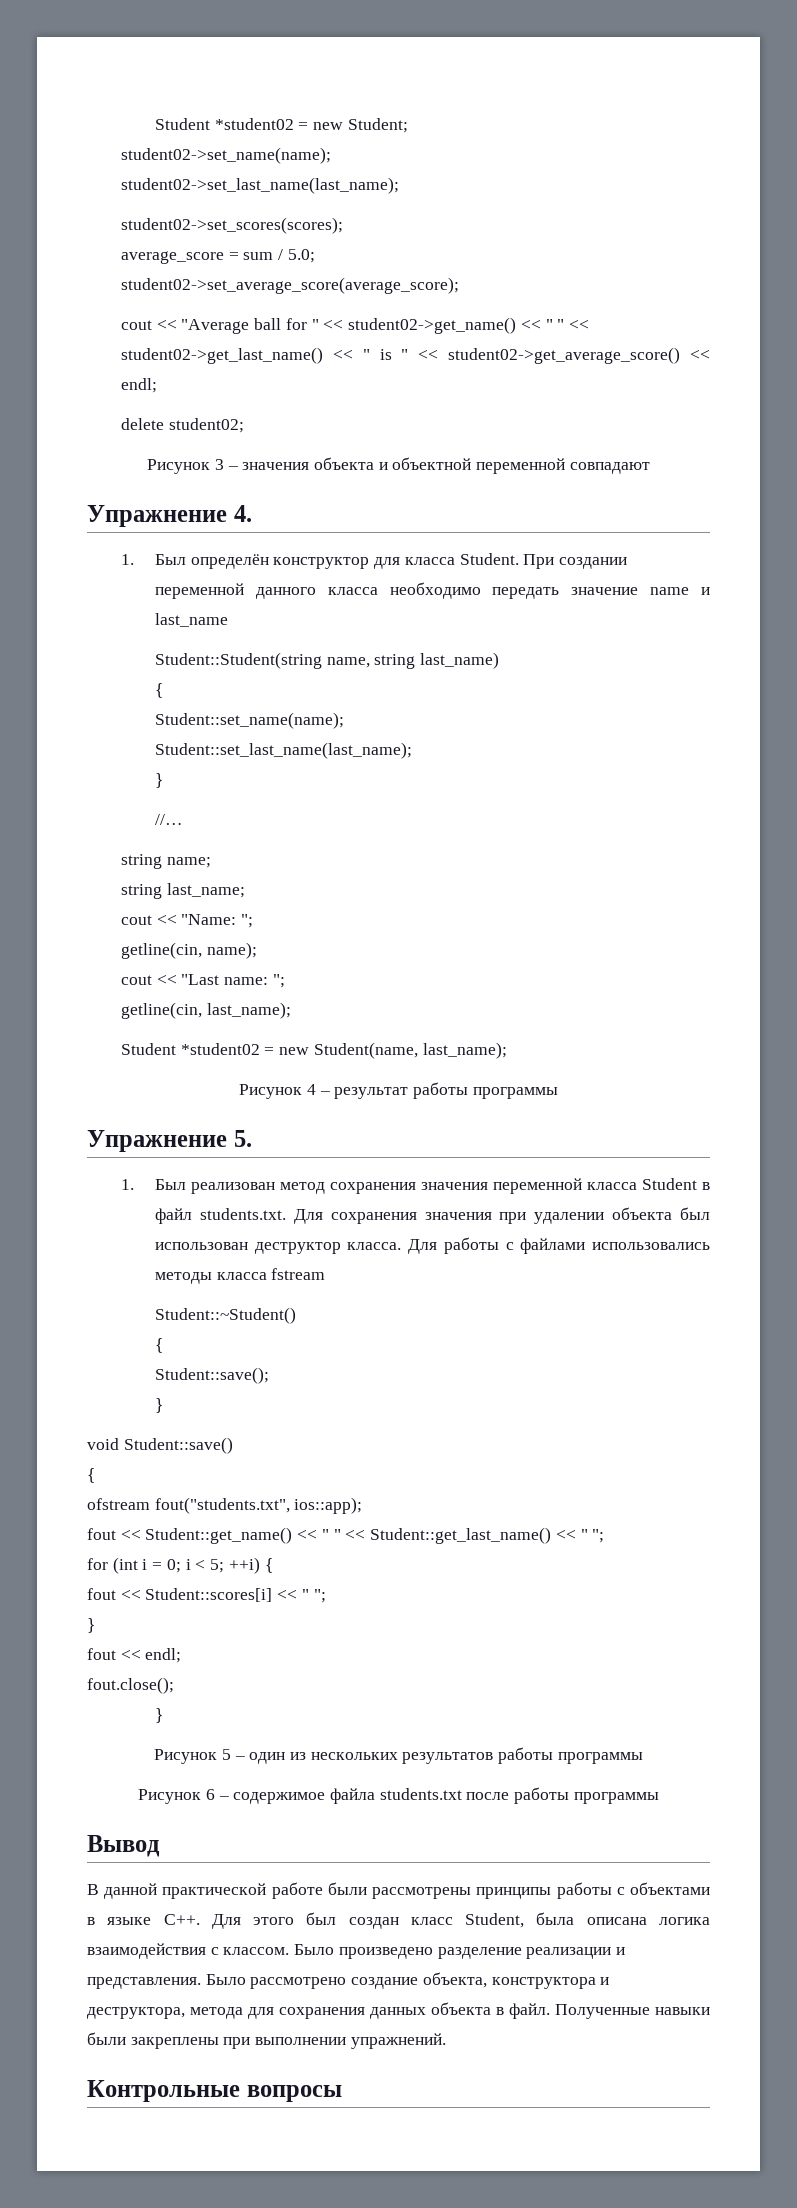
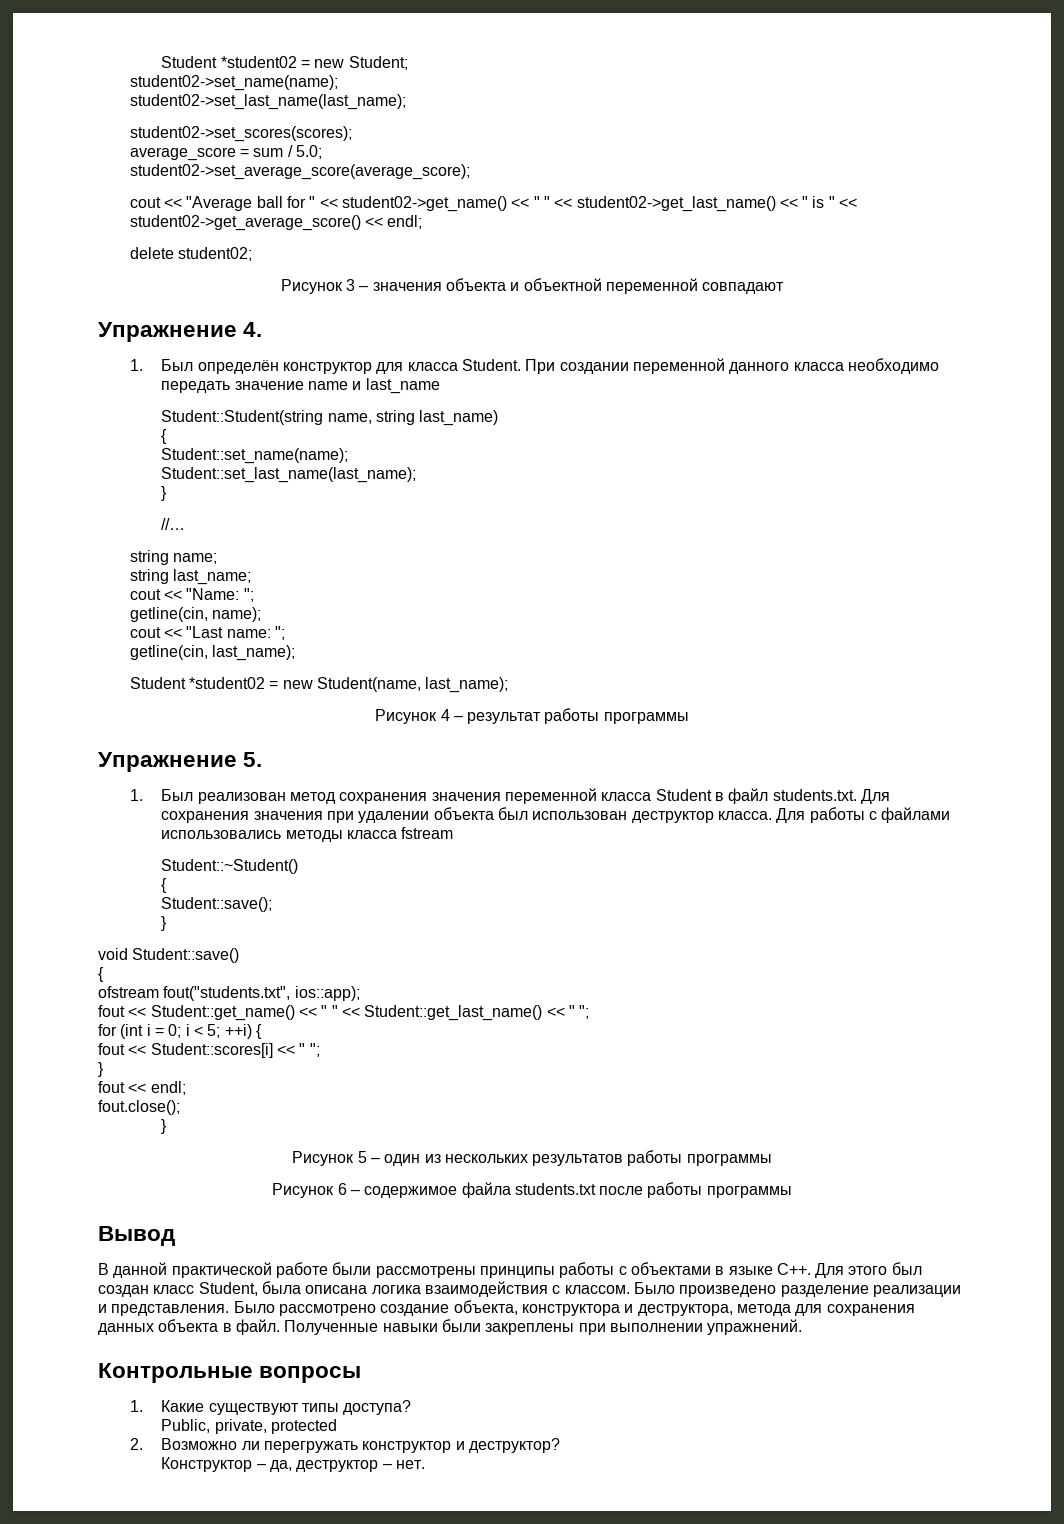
+ 1. Какие существуют типы доступа?
+ Public, private, protected
+ 2. Возможно ли перегружать конструктор и деструктор?
+ Конструктор – да, деструктор – нет.

